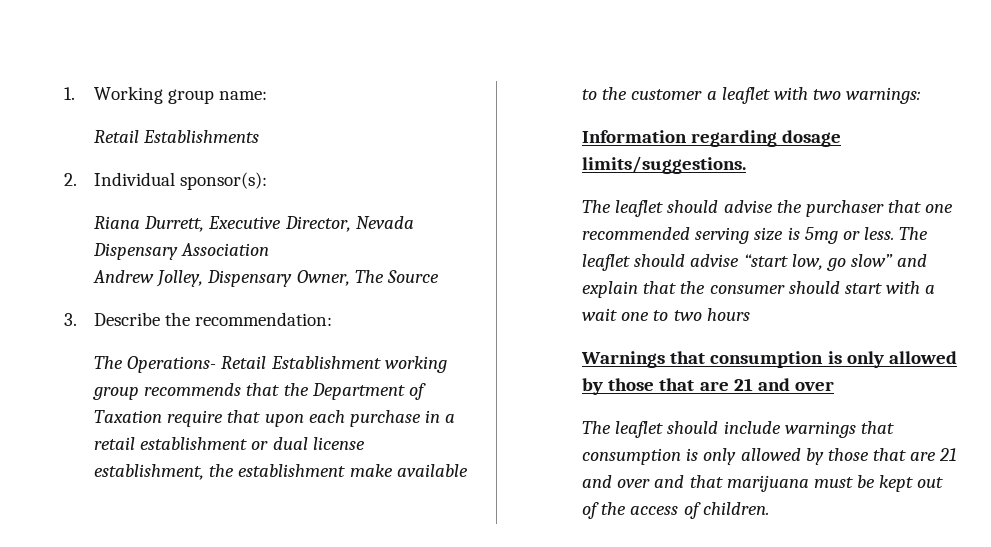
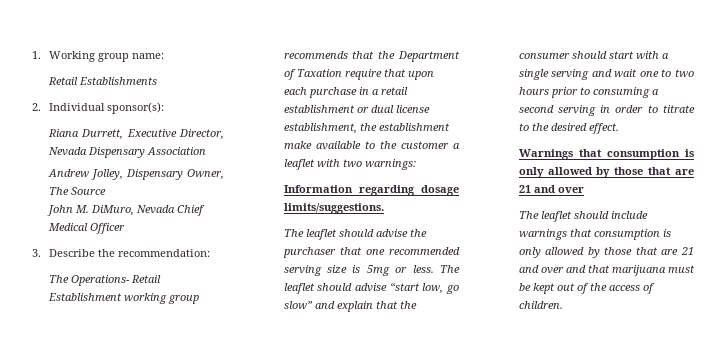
+ John M. DiMuro, Nevada Chief Medical Officer
- The leaflet should advise “start low, go slow” and explain that the consumer should start with a wait one to two hours
+ The leaflet should advise “start low, go slow” and explain that the consumer should start with a single serving and wait one to two hours prior to consuming a second serving in order to titrate to the desired effect.

